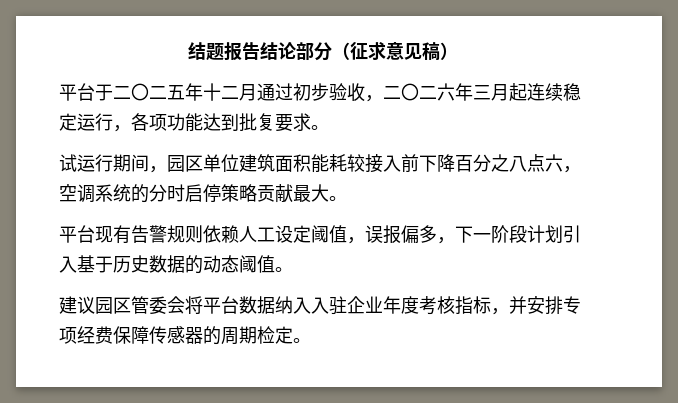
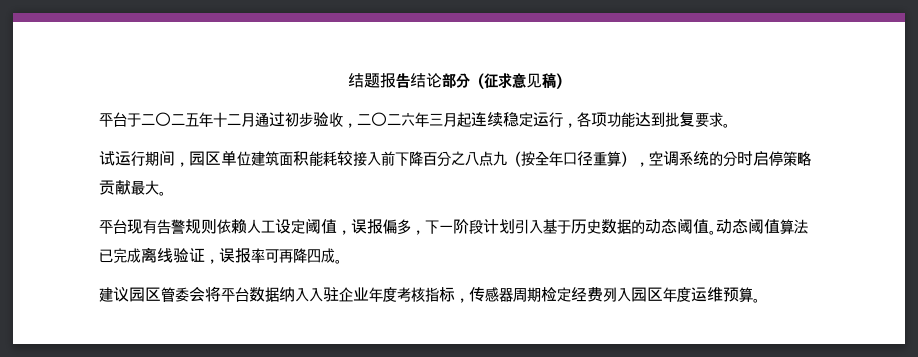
- 试运行期间，园区单位建筑面积能耗较接入前下降百分之八点六，空调系统的分时启停策略贡献最大。
+ 试运行期间，园区单位建筑面积能耗较接入前下降百分之八点九（按全年口径重算），空调系统的分时启停策略贡献最大。
+ 动态阈值算法已完成离线验证，误报率可再降四成。
- 建议园区管委会将平台数据纳入入驻企业年度考核指标，并安排专项经费保障传感器的周期检定。
+ 建议园区管委会将平台数据纳入入驻企业年度考核指标，传感器周期检定经费列入园区年度运维预算。

